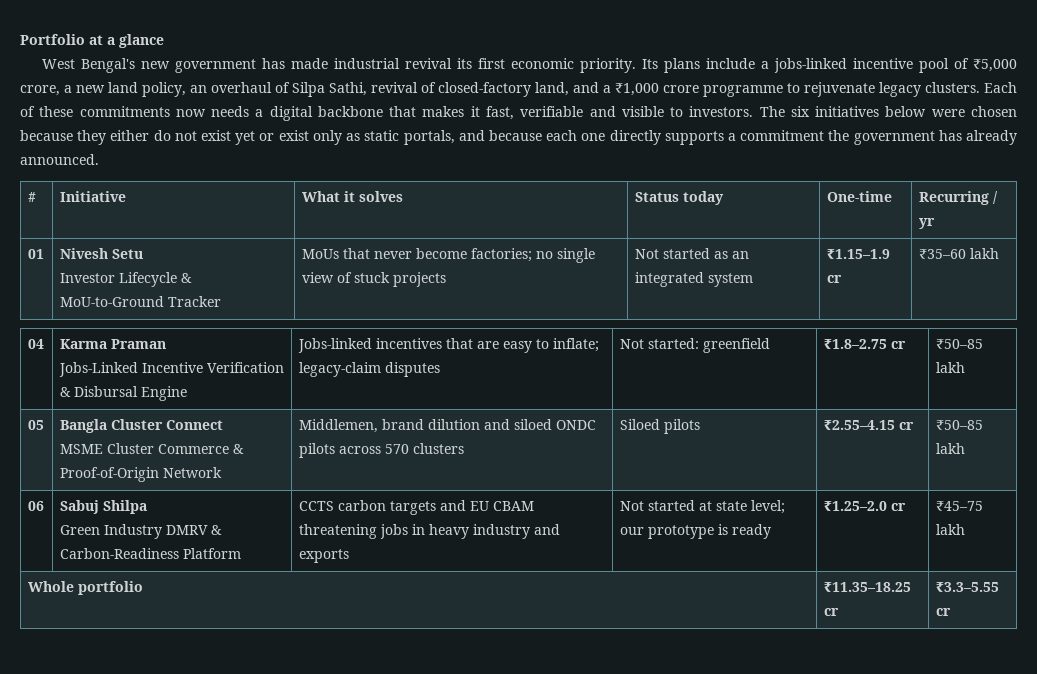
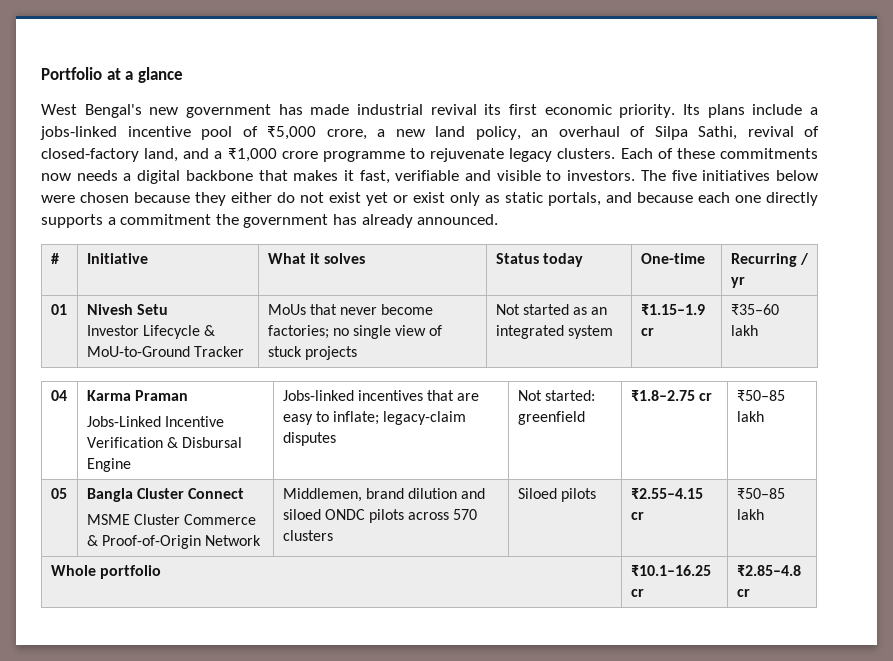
- The six initiatives below were chosen because they either do not exist yet or exist only as static portals, and because each one directly supports a commitment the government has already announced.
+ The five initiatives below were chosen because they either do not exist yet or exist only as static portals, and because each one directly supports a commitment the government has already announced.
- 06 | Sabuj Shilpa
- Green Industry DMRV & Carbon-Readiness Platform | CCTS carbon targets and EU CBAM threatening jobs in heavy industry and exports | Not started at state level; our prototype is ready | ₹1.25–2.0 cr | ₹45–75 lakh
- Whole portfolio | ₹11.35–18.25 cr | ₹3.3–5.55 cr
+ Whole portfolio | ₹10.1–16.25 cr | ₹2.85–4.8 cr

